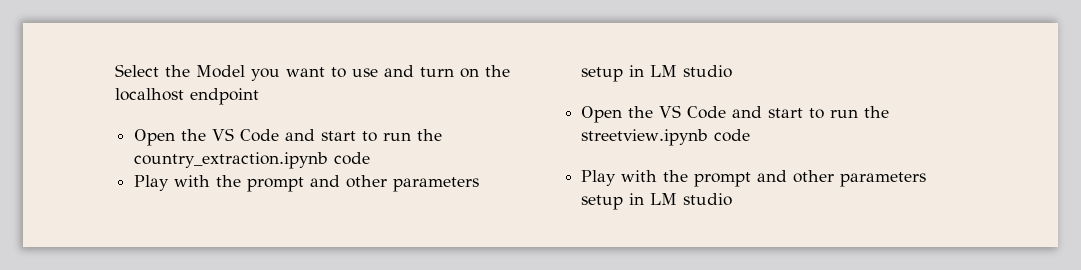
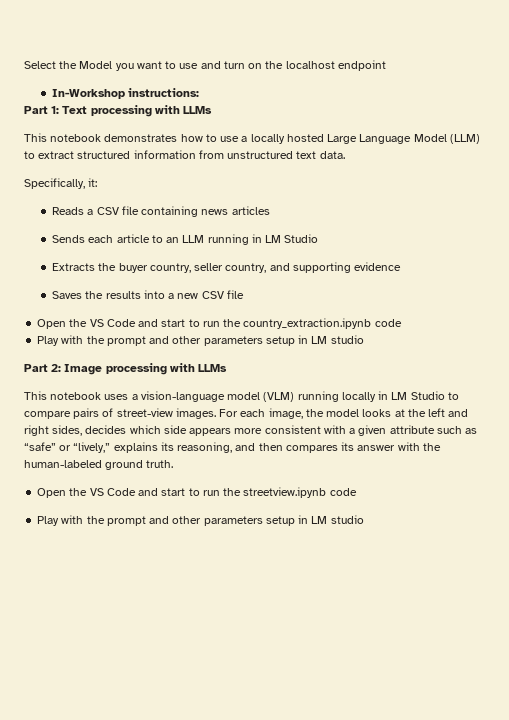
+ In-Workshop instructions:
+ Part 1: Text processing with LLMs
+ This notebook demonstrates how to use a locally hosted Large Language Model (LLM) to extract structured information from unstructured text data.
+ Specifically, it:
+ Reads a CSV file containing news articles
+ Sends each article to an LLM running in LM Studio
+ Extracts the buyer country, seller country, and supporting evidence
+ Saves the results into a new CSV file
+ Part 2: Image processing with LLMs
+ This notebook uses a vision-language model (VLM) running locally in LM Studio to compare pairs of street-view images. For each image, the model looks at the left and right sides, decides which side appears more consistent with a given attribute such as “safe” or “lively,” explains its reasoning, and then compares its answer with the human-labeled ground truth.

